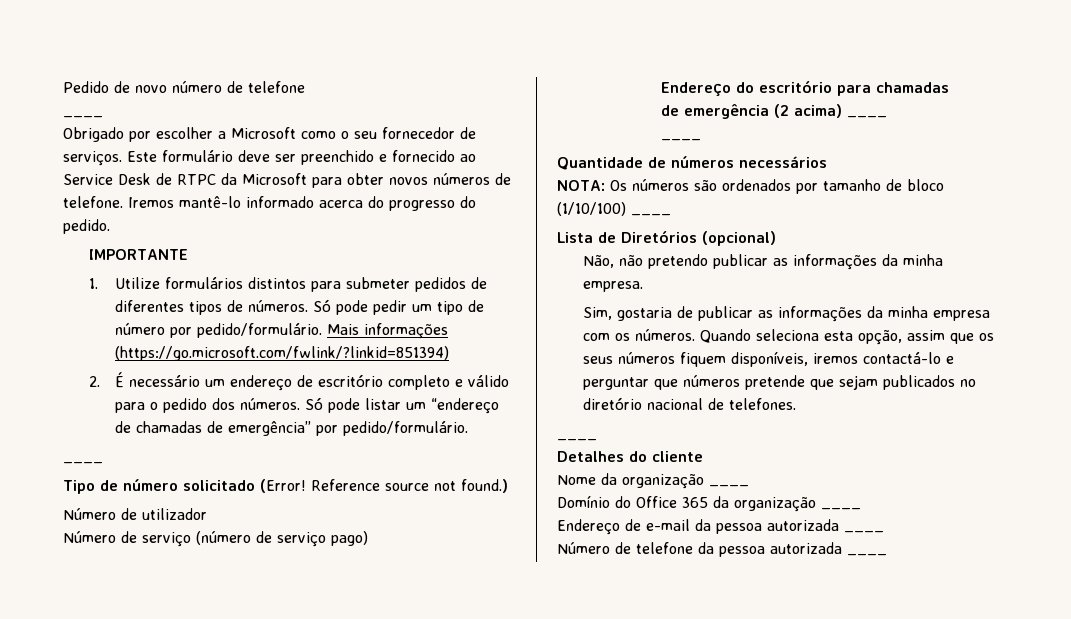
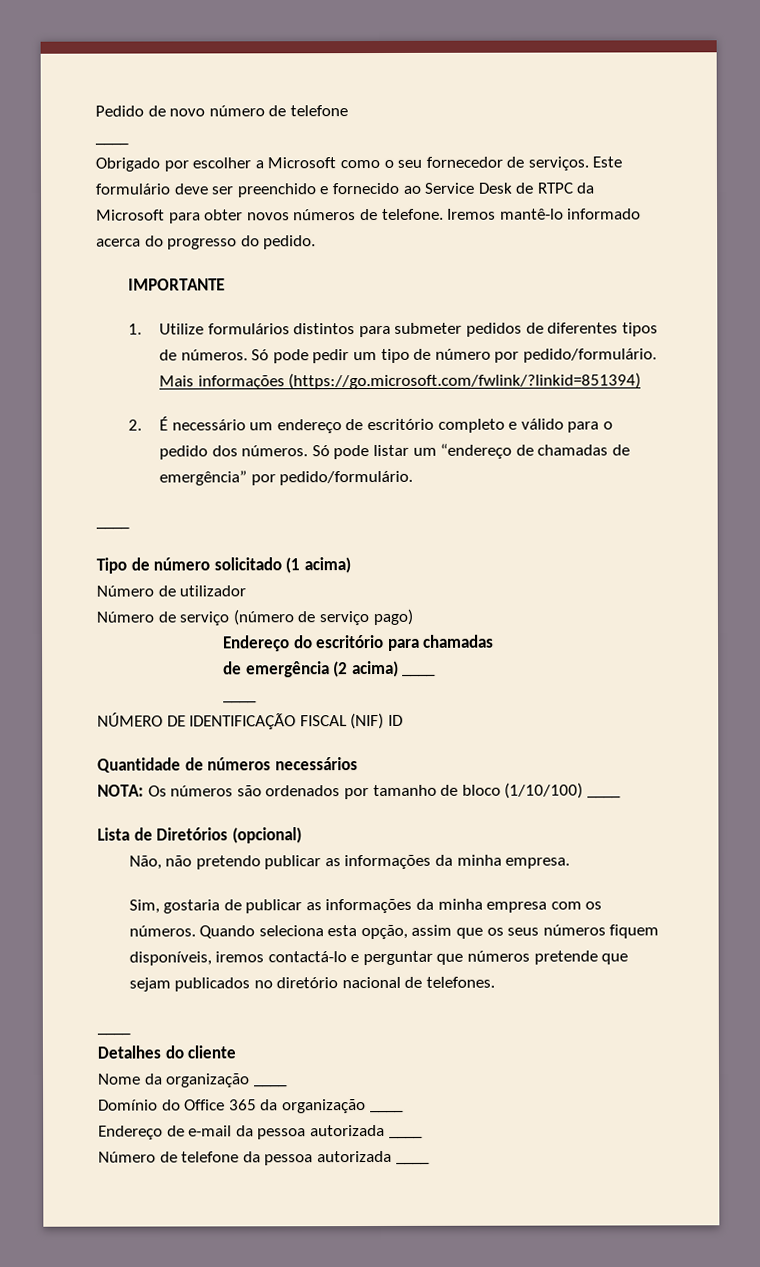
- Tipo de número solicitado (Error! Reference source not found.)
+ Tipo de número solicitado (1 acima)
+ NÚMERO DE IDENTIFICAÇÃO FISCAL (NIF) ID

